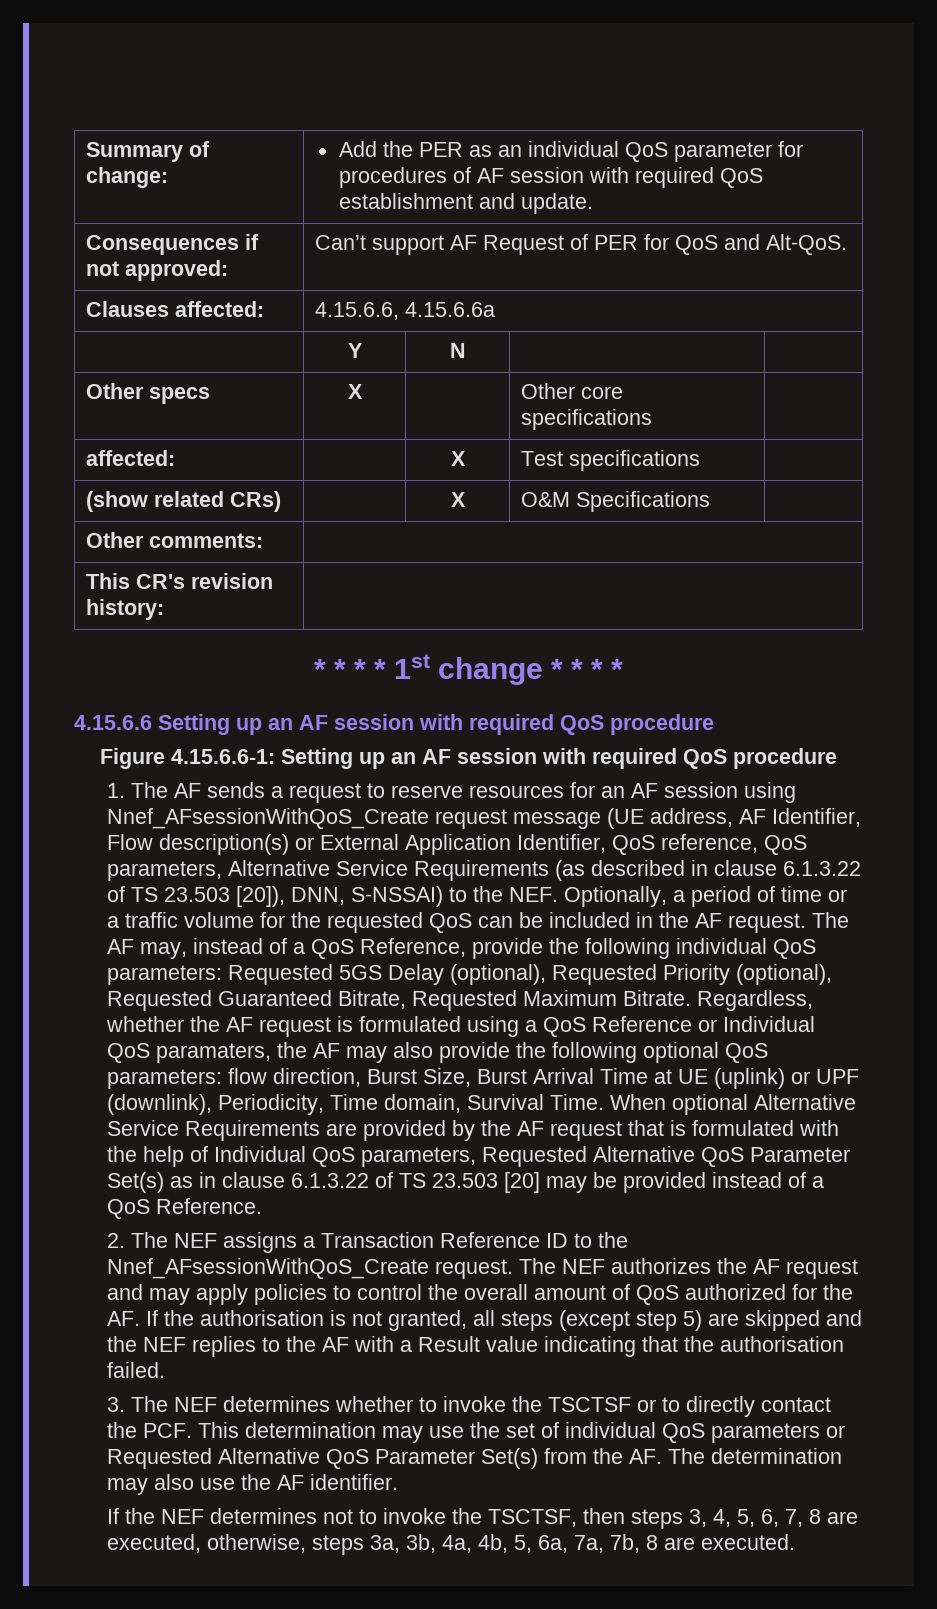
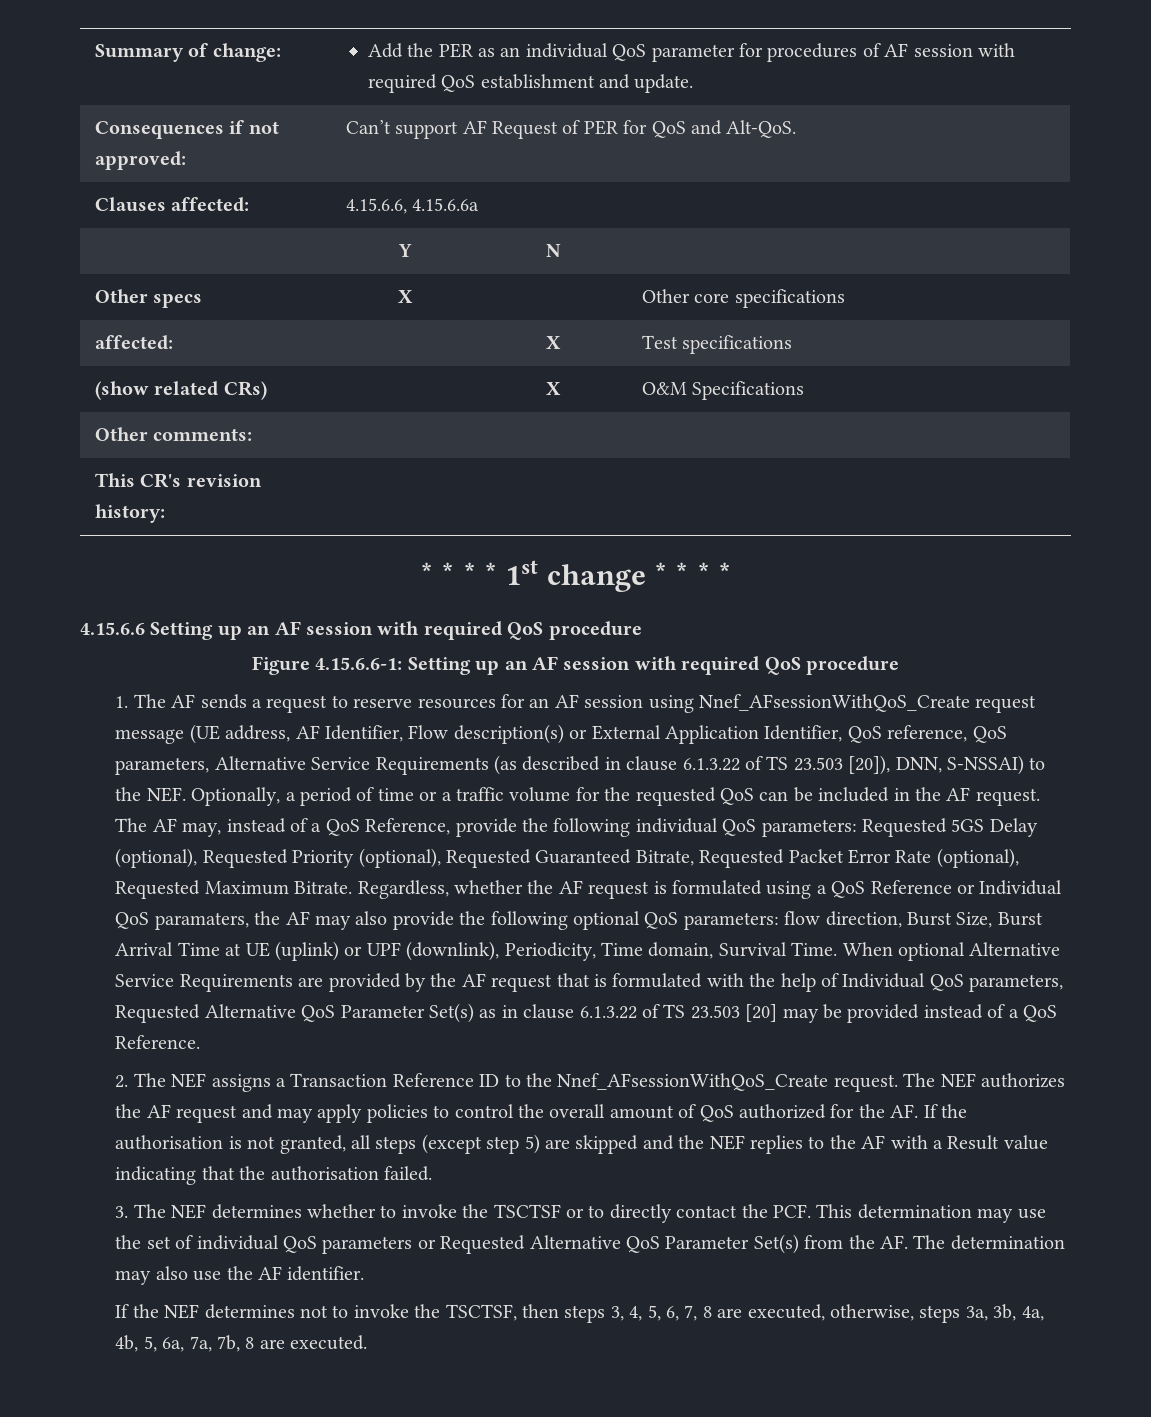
- The AF may, instead of a QoS Reference, provide the following individual QoS parameters: Requested 5GS Delay (optional), Requested Priority (optional), Requested Guaranteed Bitrate, Requested Maximum Bitrate.
+ The AF may, instead of a QoS Reference, provide the following individual QoS parameters: Requested 5GS Delay (optional), Requested Priority (optional), Requested Guaranteed Bitrate, Requested Packet Error Rate (optional), Requested Maximum Bitrate.

